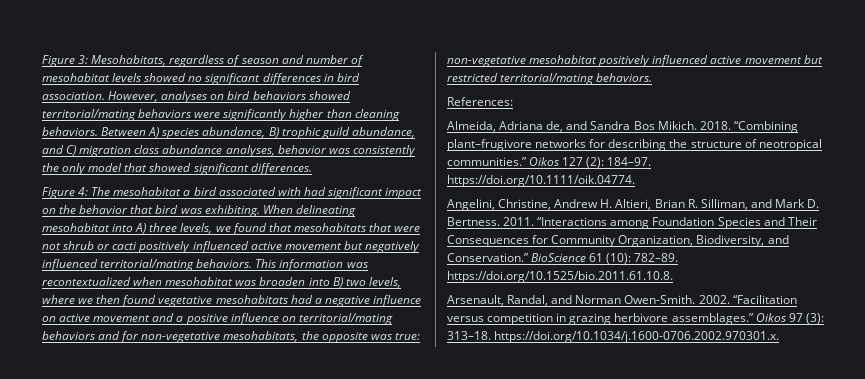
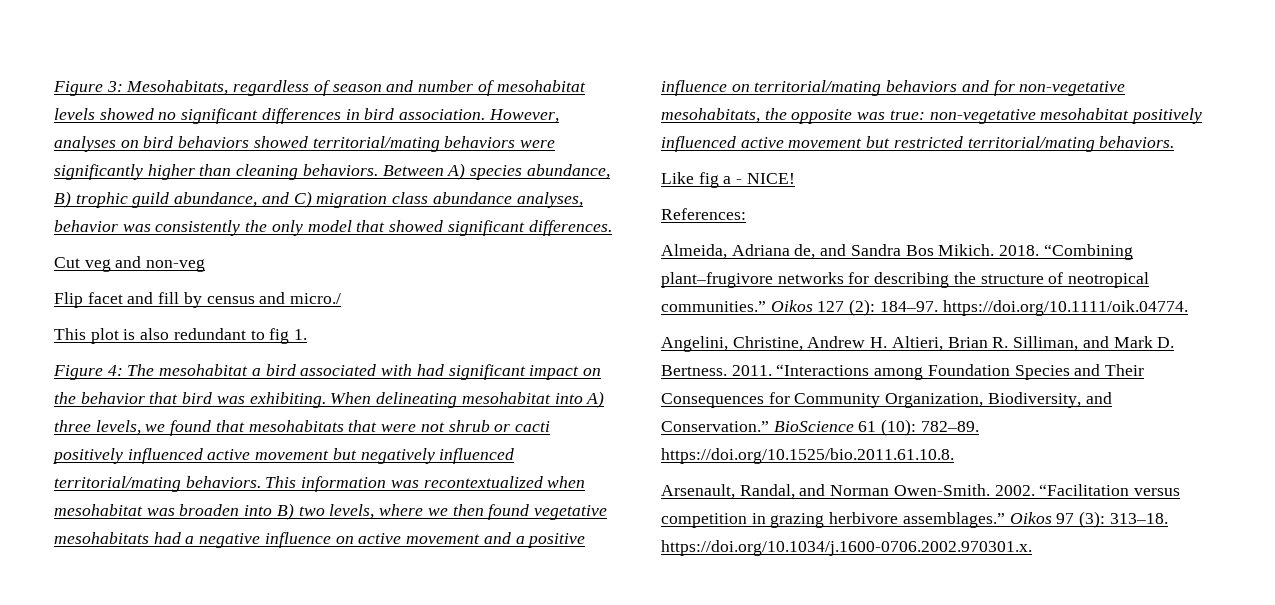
+ Cut veg and non-veg
+ Flip facet and fill by census and micro./
+ This plot is also redundant to fig 1.
+ Like fig a - NICE!

